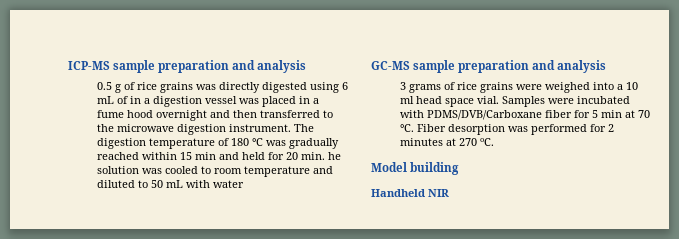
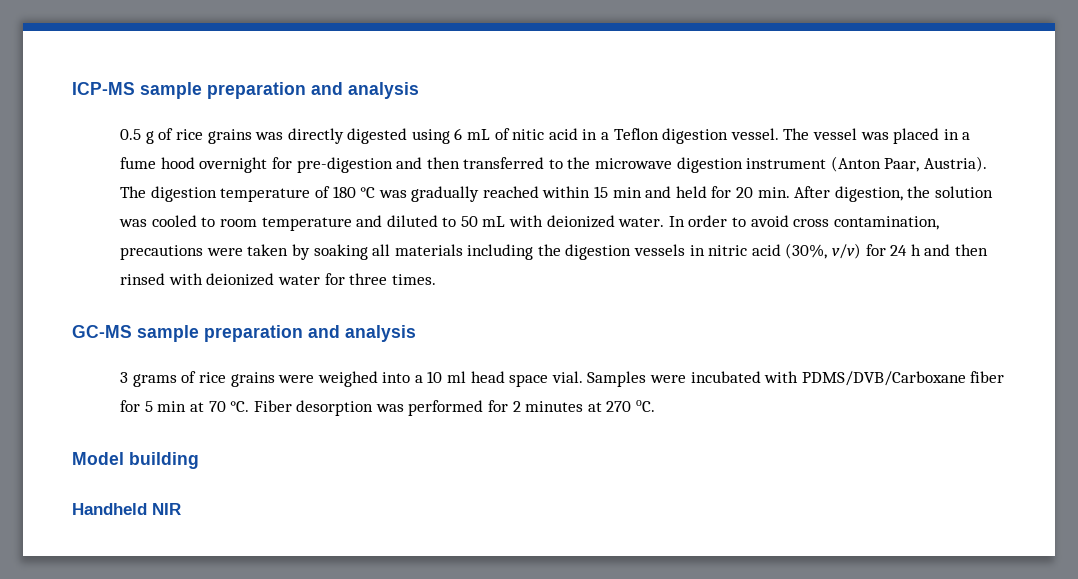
- 0.5 g of rice grains was directly digested using 6 mL of in a digestion vessel was placed in a fume hood overnight and then transferred to the microwave digestion instrument.
+ 0.5 g of rice grains was directly digested using 6 mL of nitic acid in a Teflon digestion vessel. The vessel was placed in a fume hood overnight for pre-digestion and then transferred to the microwave digestion instrument (Anton Paar, Austria).
- The digestion temperature of 180 °C was gradually reached within 15 min and held for 20 min. he solution was cooled to room temperature and diluted to 50 mL with water
+ The digestion temperature of 180 °C was gradually reached within 15 min and held for 20 min. After digestion, the solution was cooled to room temperature and diluted to 50 mL with deionized water. In order to avoid cross contamination, precautions were taken by soaking all materials including the digestion vessels in nitric acid (30%, v/v) for 24 h and then rinsed with deionized water for three times.

